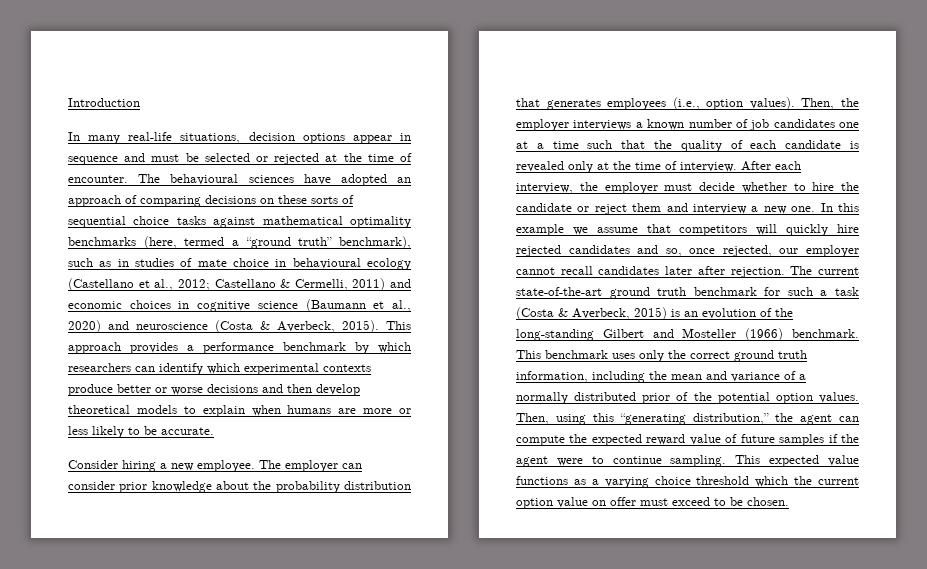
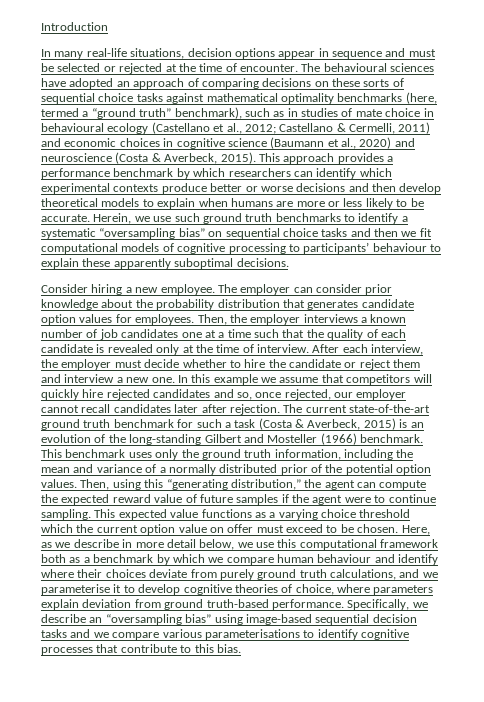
+ Herein, we use such ground truth benchmarks to identify a systematic “oversampling bias” on sequential choice tasks and then we fit computational models of cognitive processing to participants’ behaviour to explain these apparently suboptimal decisions.
- The employer can consider prior knowledge about the probability distribution that generates employees (i.e., option values).
+ The employer can consider prior knowledge about the probability distribution that generates candidate option values for employees.
- This benchmark uses only the correct ground truth information, including the mean and variance of a normally distributed prior of the potential option values.
+ This benchmark uses only the ground truth information, including the mean and variance of a normally distributed prior of the potential option values.
+ Here, as we describe in more detail below, we use this computational framework both as a benchmark by which we compare human behaviour and identify where their choices deviate from purely ground truth calculations, and we parameterise it to develop cognitive theories of choice, where parameters explain deviation from ground truth-based performance. Specifically, we describe an “oversampling bias” using image-based sequential decision tasks and we compare various parameterisations to identify cognitive processes that contribute to this bias.

